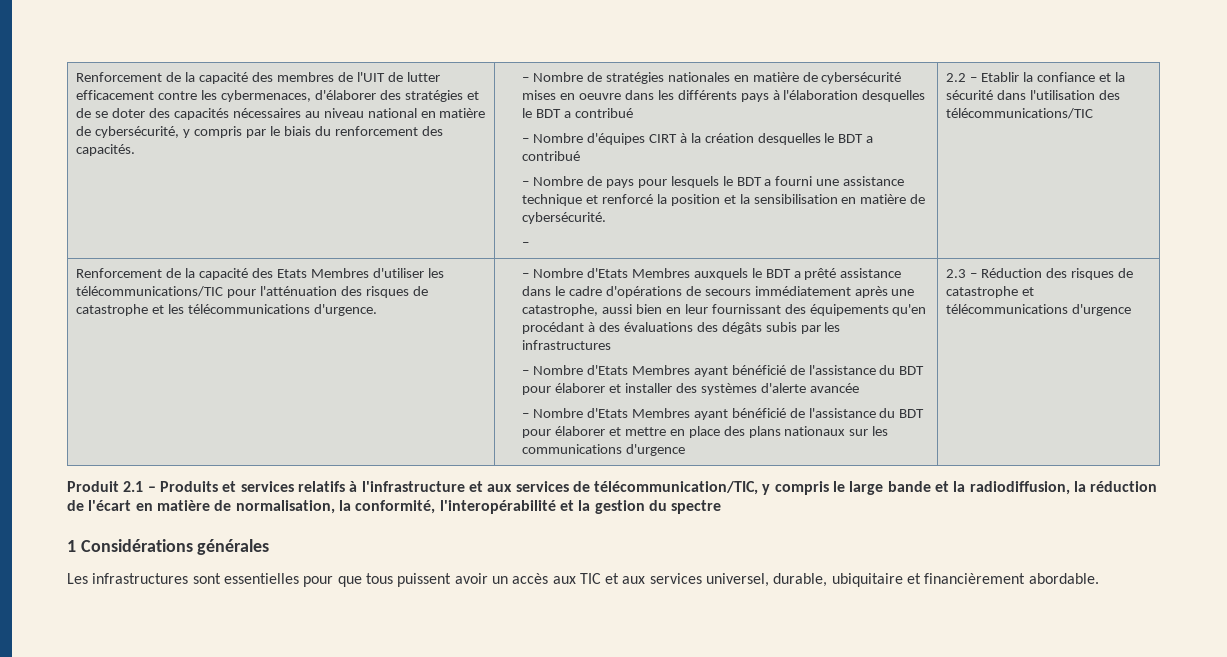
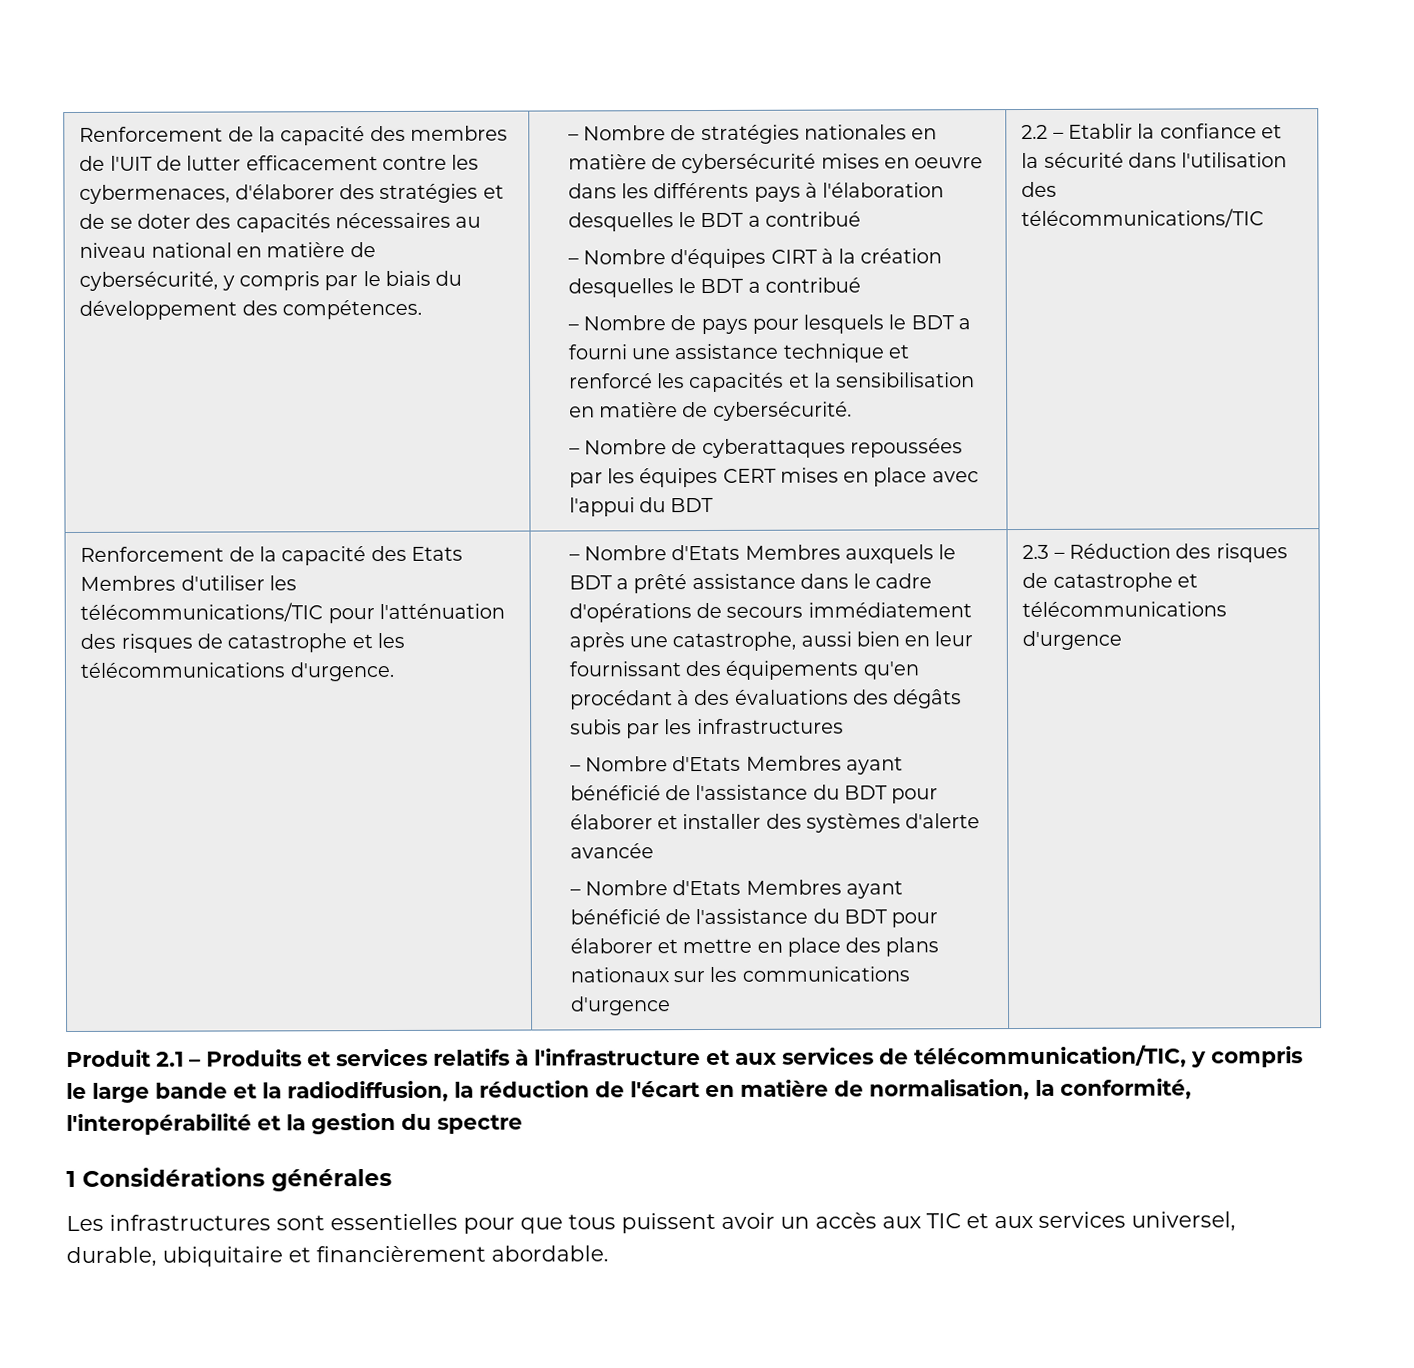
- Renforcement de la capacité des membres de l'UIT de lutter efficacement contre les cybermenaces, d'élaborer des stratégies et de se doter des capacités nécessaires au niveau national en matière de cybersécurité, y compris par le biais du renforcement des capacités.
+ Renforcement de la capacité des membres de l'UIT de lutter efficacement contre les cybermenaces, d'élaborer des stratégies et de se doter des capacités nécessaires au niveau national en matière de cybersécurité, y compris par le biais du développement des compétences.
- – Nombre de pays pour lesquels le BDT a fourni une assistance technique et renforcé la position et la sensibilisation en matière de cybersécurité.
- –
+ – Nombre de pays pour lesquels le BDT a fourni une assistance technique et renforcé les capacités et la sensibilisation en matière de cybersécurité.
+ – Nombre de cyberattaques repoussées par les équipes CERT mises en place avec l'appui du BDT

